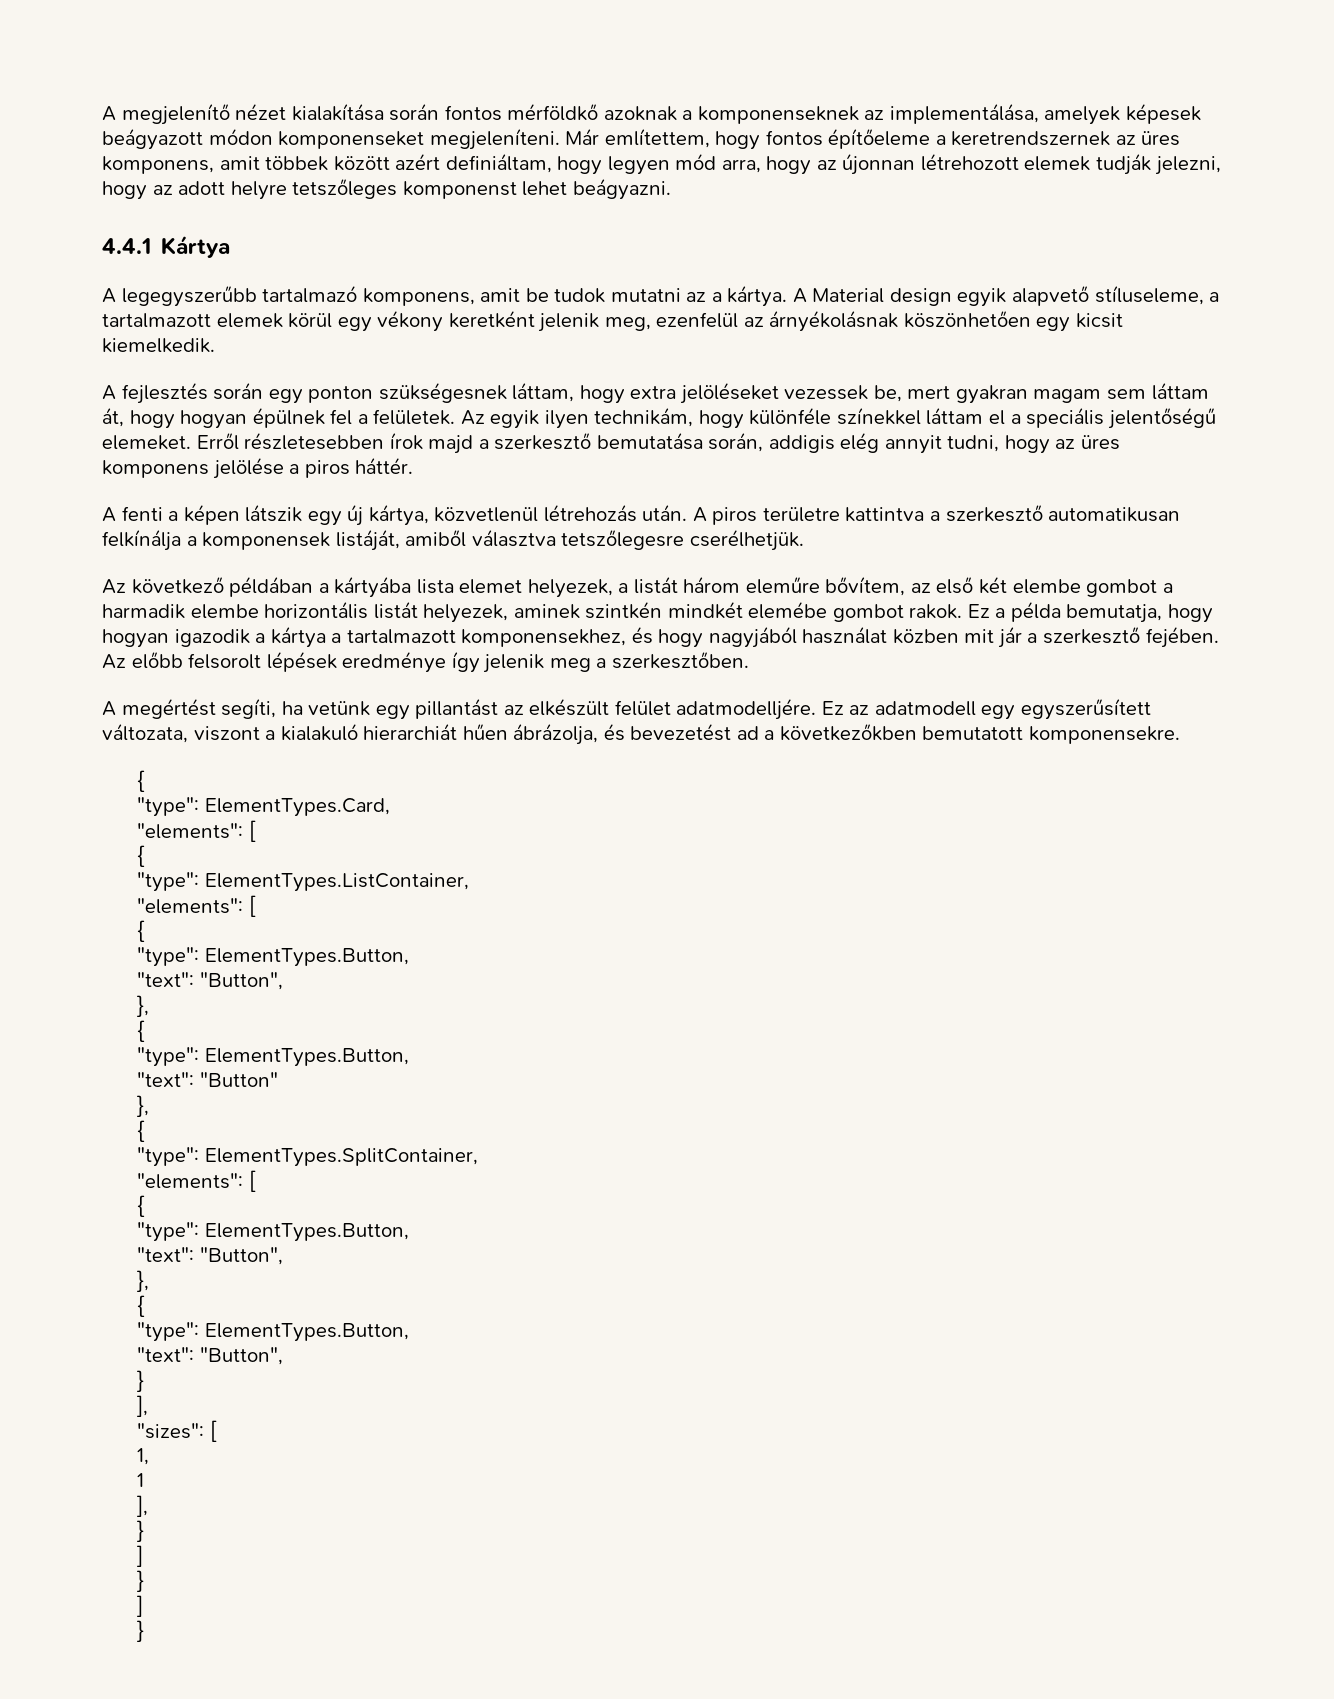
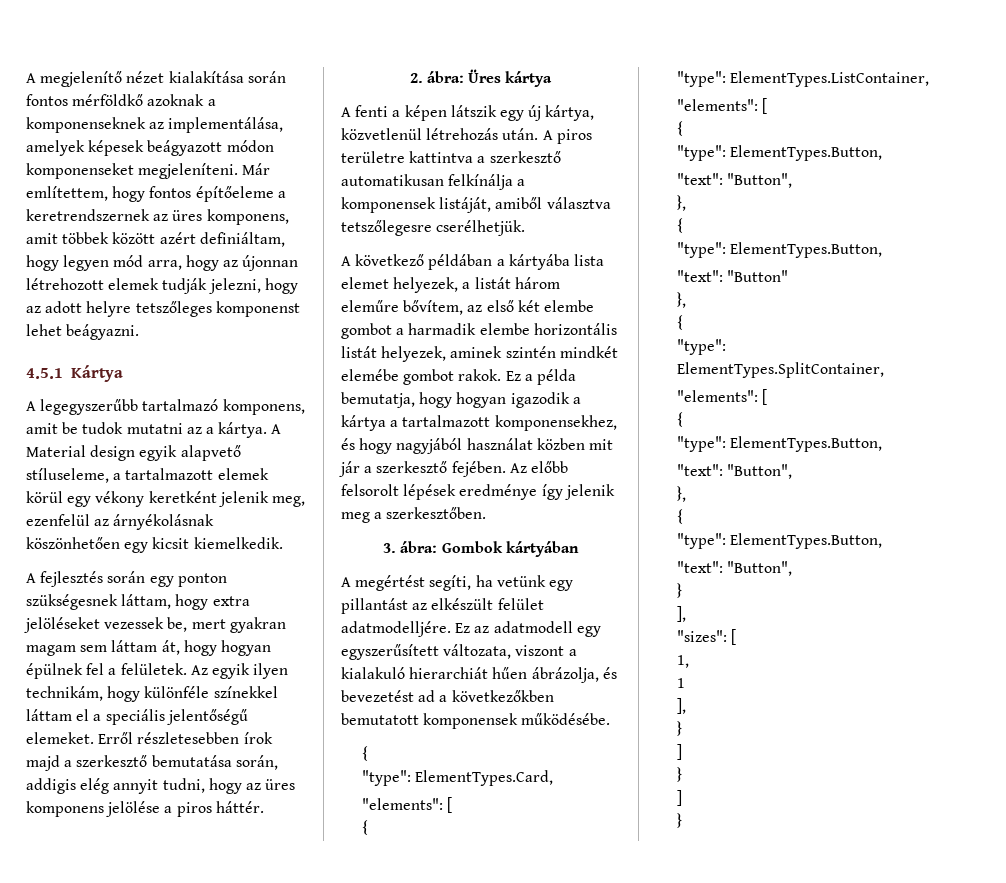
- 4.4.1 Kártya
+ 4.5.1 Kártya
+ 2. ábra: Üres kártya
- Az következő példában a kártyába lista elemet helyezek, a listát három eleműre bővítem, az első két elembe gombot a harmadik elembe horizontális listát helyezek, aminek szintkén mindkét elemébe gombot rakok.
+ A következő példában a kártyába lista elemet helyezek, a listát három eleműre bővítem, az első két elembe gombot a harmadik elembe horizontális listát helyezek, aminek szintén mindkét elemébe gombot rakok.
+ 3. ábra: Gombok kártyában
- Ez az adatmodell egy egyszerűsített változata, viszont a kialakuló hierarchiát hűen ábrázolja, és bevezetést ad a következőkben bemutatott komponensekre.
+ Ez az adatmodell egy egyszerűsített változata, viszont a kialakuló hierarchiát hűen ábrázolja, és bevezetést ad a következőkben bemutatott komponensek működésébe.

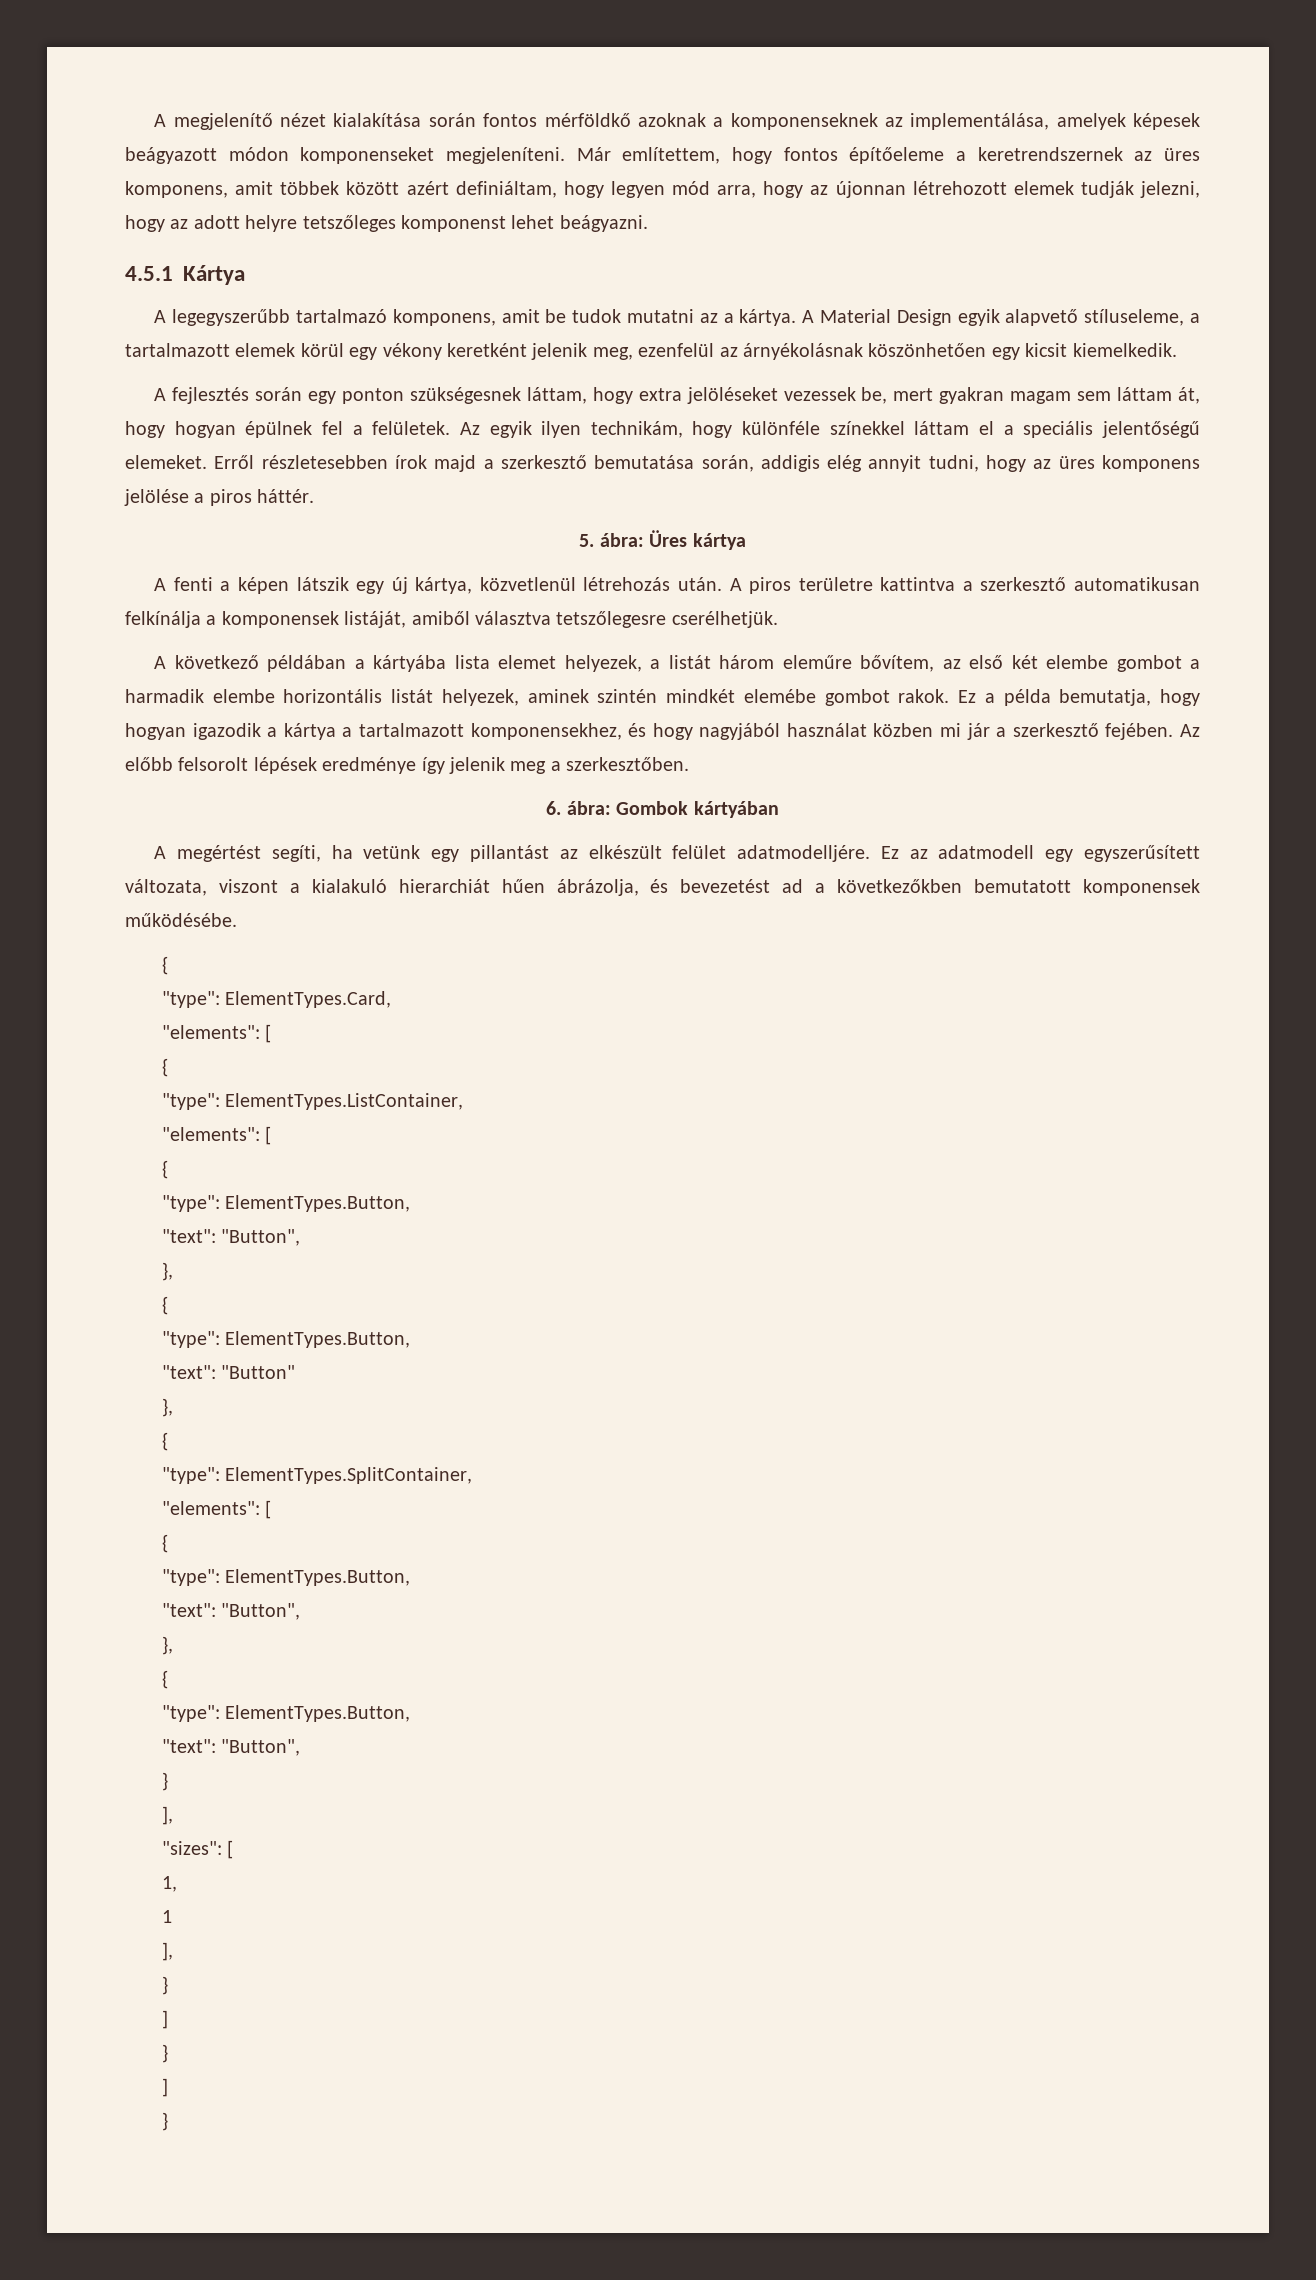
- A Material design egyik alapvető stíluseleme, a tartalmazott elemek körül egy vékony keretként jelenik meg, ezenfelül az árnyékolásnak köszönhetően egy kicsit kiemelkedik.
+ A Material Design egyik alapvető stíluseleme, a tartalmazott elemek körül egy vékony keretként jelenik meg, ezenfelül az árnyékolásnak köszönhetően egy kicsit kiemelkedik.
- 2. ábra: Üres kártya
+ 5. ábra: Üres kártya
- Ez a példa bemutatja, hogy hogyan igazodik a kártya a tartalmazott komponensekhez, és hogy nagyjából használat közben mit jár a szerkesztő fejében.
+ Ez a példa bemutatja, hogy hogyan igazodik a kártya a tartalmazott komponensekhez, és hogy nagyjából használat közben mi jár a szerkesztő fejében.
- 3. ábra: Gombok kártyában
+ 6. ábra: Gombok kártyában

